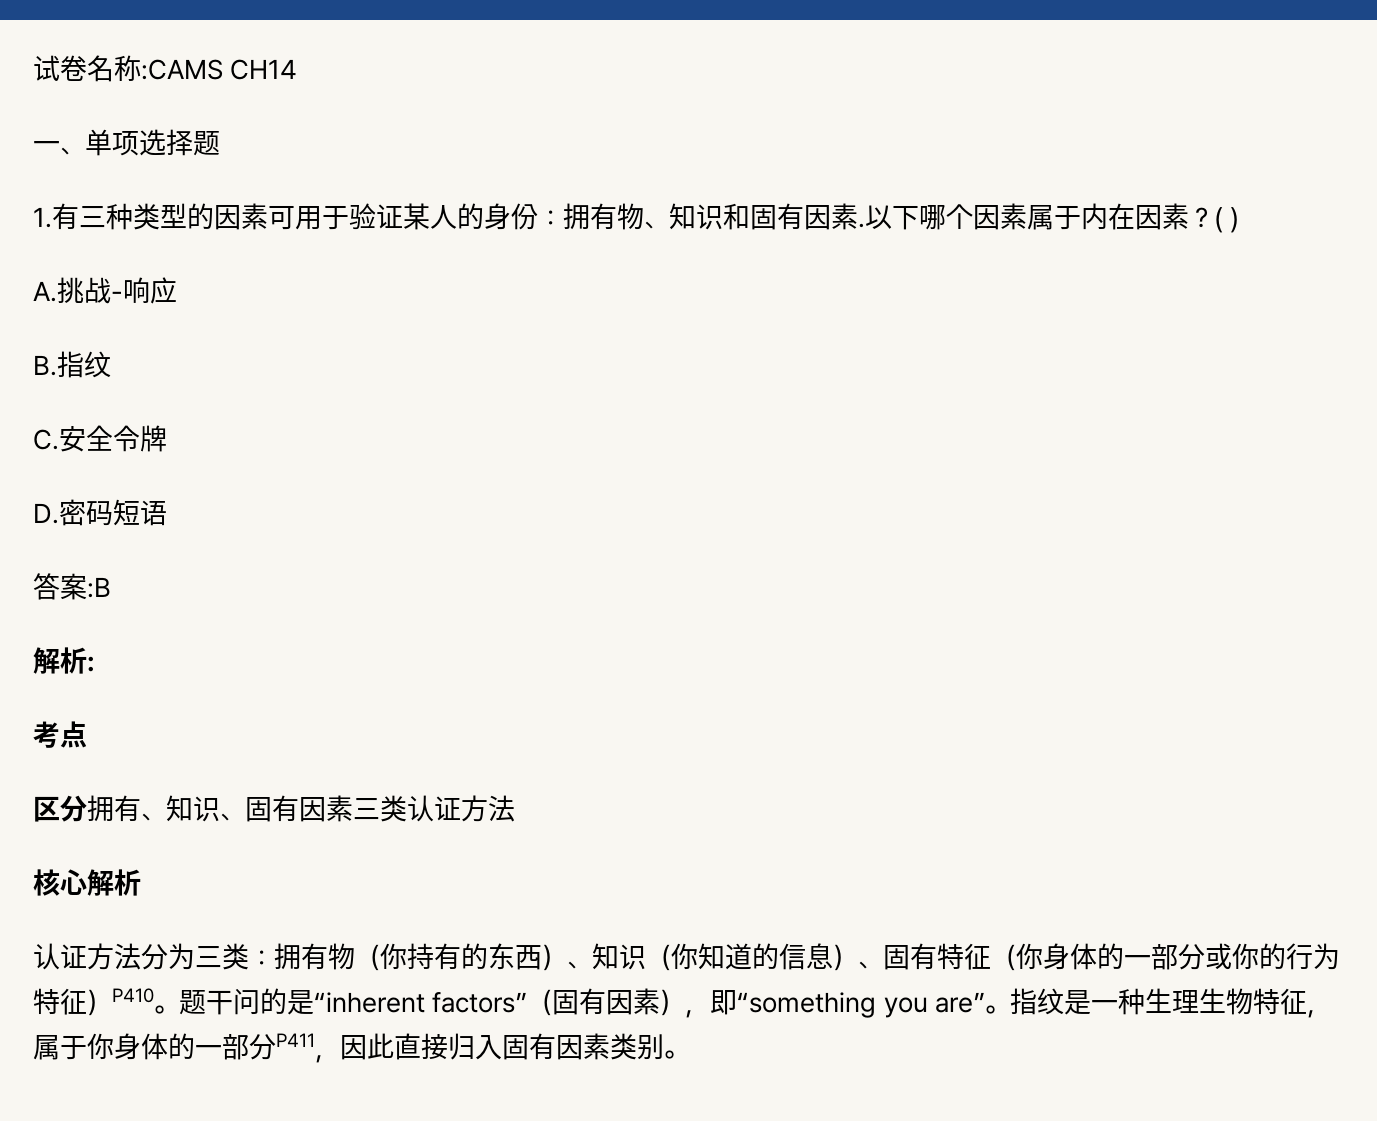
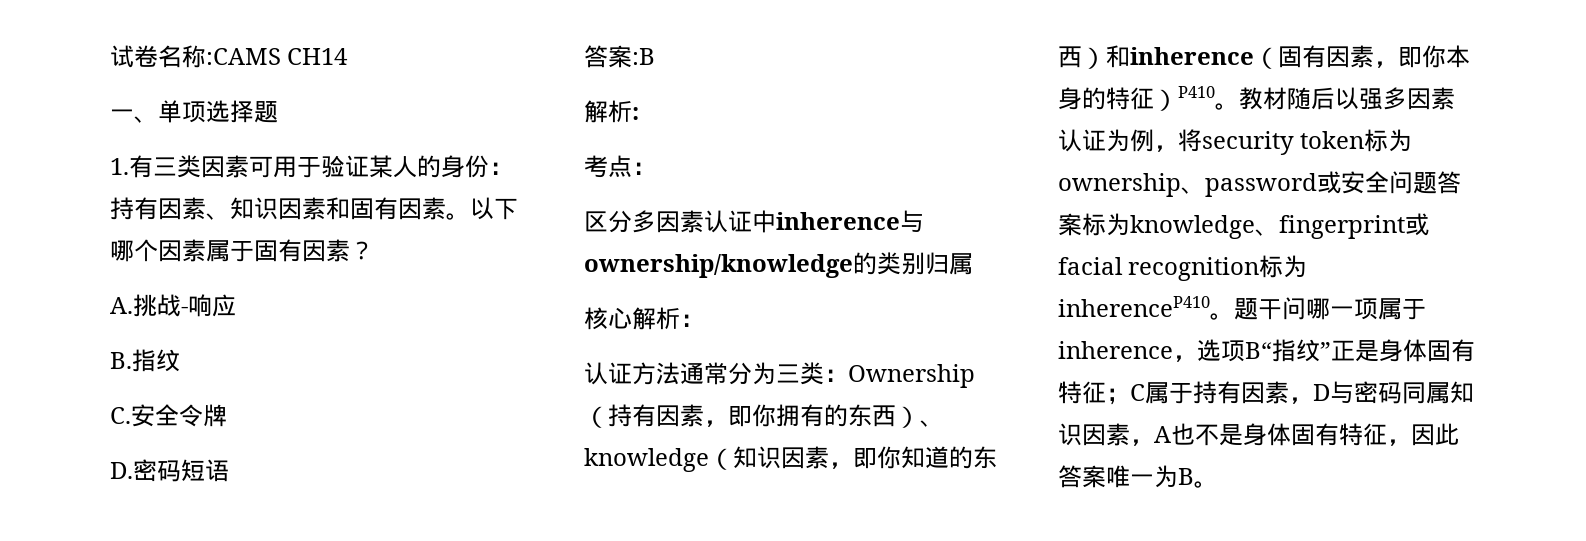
- 1.有三种类型的因素可用于验证某人的身份：拥有物、知识和固有因素.
+ 1.有三类因素可用于验证某人的身份：持有因素、知识因素和固有因素。
- 以下哪个因素属于内在因素？( )
+ 以下哪个因素属于固有因素？
- 考点
+ 考点：
- 区分拥有、知识、固有因素三类认证方法
+ 区分多因素认证中inherence与ownership/knowledge的类别归属
- 核心解析
- 认证方法分为三类：拥有物（你持有的东西）、知识（你知道的信息）、固有特征（你身体的一部分或你的行为特征）P410。题干问的是“inherent factors”（固有因素），即“something you are”。指纹是一种生理生物特征，属于你身体的一部分P411，因此直接归入固有因素类别。
+ 核心解析：
+ 认证方法通常分为三类：Ownership（持有因素，即你拥有的东西）、knowledge（知识因素，即你知道的东西）和inherence（固有因素，即你本身的特征）P410。教材随后以强多因素认证为例，将security token标为ownership、password或安全问题答案标为knowledge、fingerprint或facial recognition标为inherenceP410。题干问哪一项属于inherence，选项B“指纹”正是身体固有特征；C属于持有因素，D与密码同属知识因素，A也不是身体固有特征，因此答案唯一为B。

